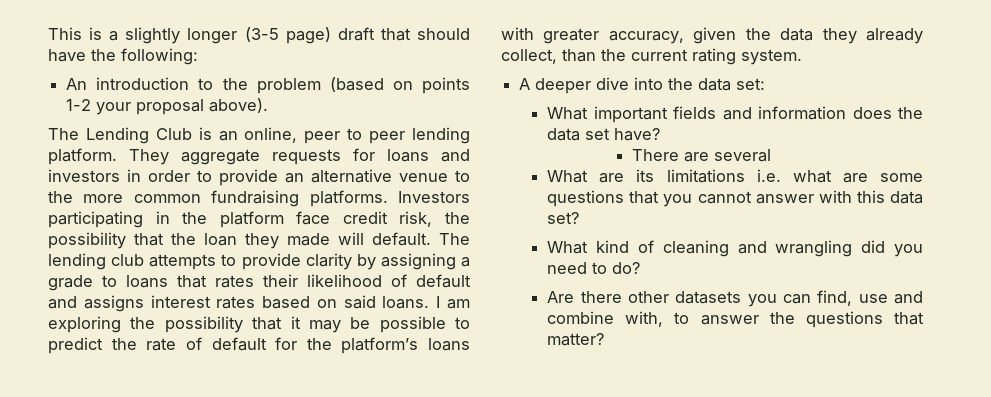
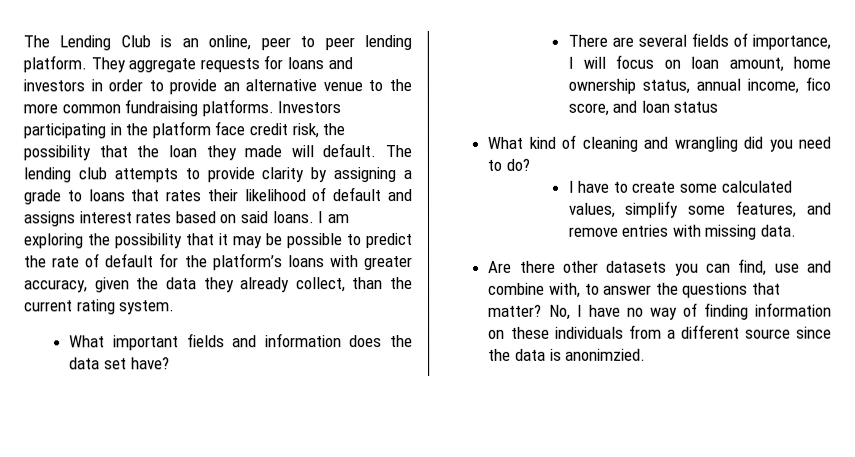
- This is a slightly longer (3-5 page) draft that should have the following:
- An introduction to the problem (based on points 1-2 your proposal above).
- A deeper dive into the data set:
- There are several
- What are its limitations i.e. what are some questions that you cannot answer with this data set?
+ There are several fields of importance, I will focus on loan amount, home ownership status, annual income, fico score, and loan status
+ I have to create some calculated values, simplify some features, and remove entries with missing data.
+ No, I have no way of finding information on these individuals from a different source since the data is anonimzied.

